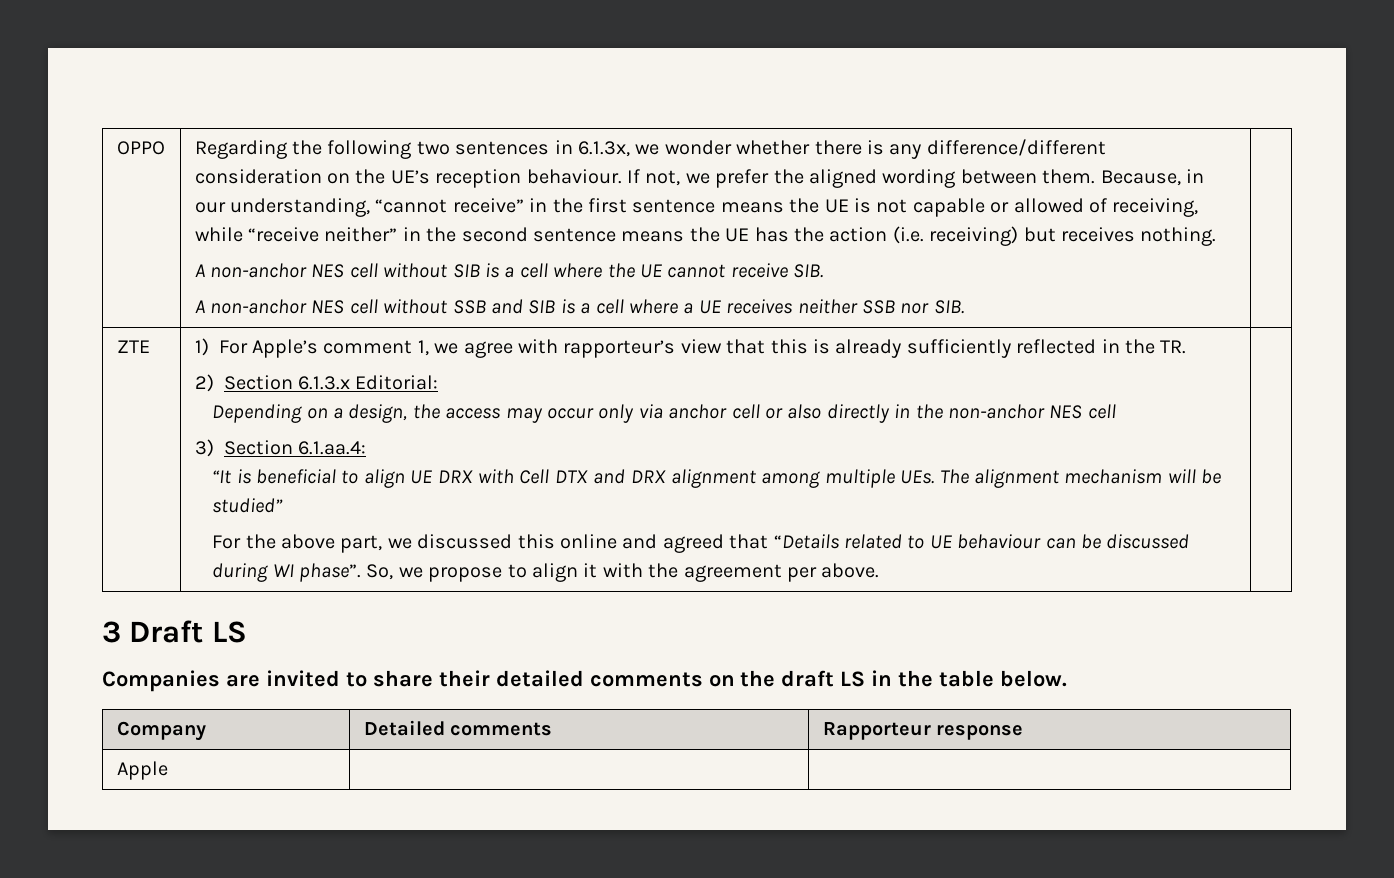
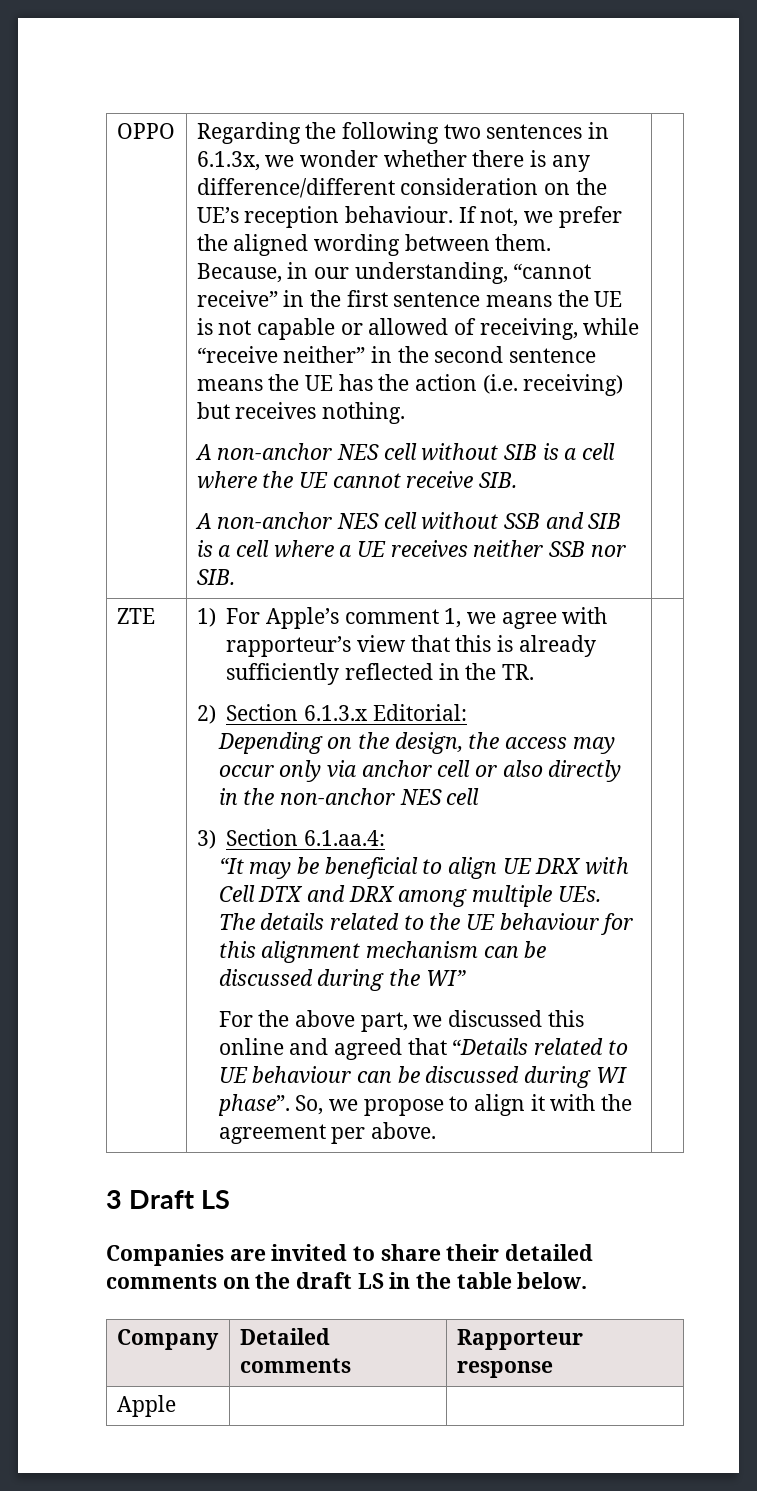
- Depending on a design, the access may occur only via anchor cell or also directly in the non-anchor NES cell
+ Depending on the design, the access may occur only via anchor cell or also directly in the non-anchor NES cell
- “It is beneficial to align UE DRX with Cell DTX and DRX alignment among multiple UEs. The alignment mechanism will be studied”
+ “It may be beneficial to align UE DRX with Cell DTX and DRX among multiple UEs. The details related to the UE behaviour for this alignment mechanism can be discussed during the WI”

